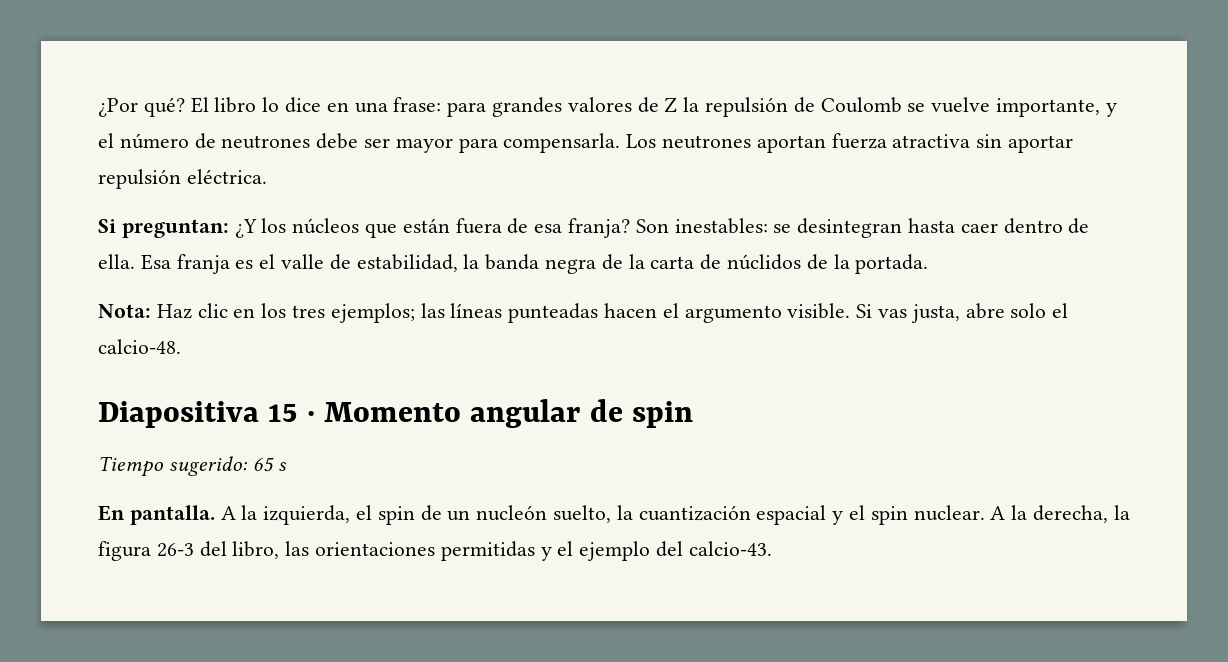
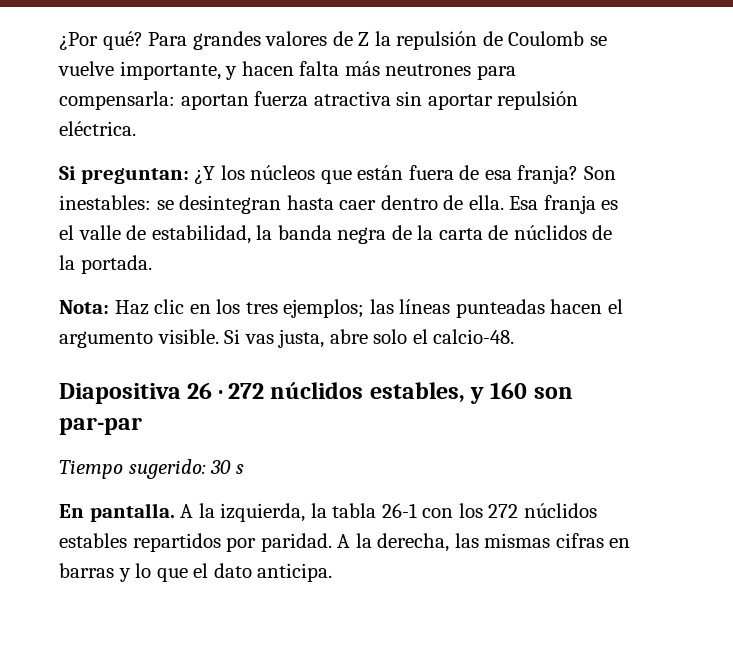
- El libro lo dice en una frase: para grandes valores de Z la repulsión de Coulomb se vuelve importante, y el número de neutrones debe ser mayor para compensarla. Los neutrones aportan fuerza atractiva sin aportar repulsión eléctrica.
+ Para grandes valores de Z la repulsión de Coulomb se vuelve importante, y hacen falta más neutrones para compensarla: aportan fuerza atractiva sin aportar repulsión eléctrica.
- Diapositiva 15 · Momento angular de spin
+ Diapositiva 26 · 272 núclidos estables, y 160 son par-par
- Tiempo sugerido: 65 s
+ Tiempo sugerido: 30 s
- A la izquierda, el spin de un nucleón suelto, la cuantización espacial y el spin nuclear. A la derecha, la figura 26-3 del libro, las orientaciones permitidas y el ejemplo del calcio-43.
+ A la izquierda, la tabla 26-1 con los 272 núclidos estables repartidos por paridad. A la derecha, las mismas cifras en barras y lo que el dato anticipa.

